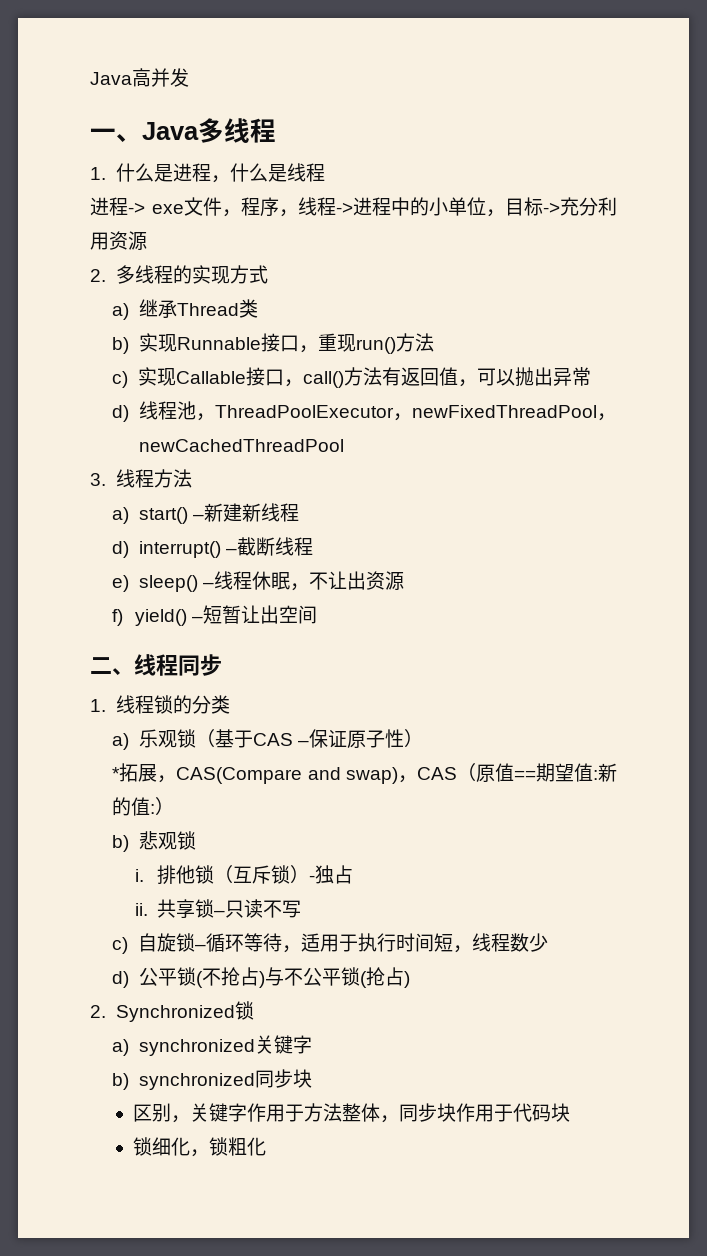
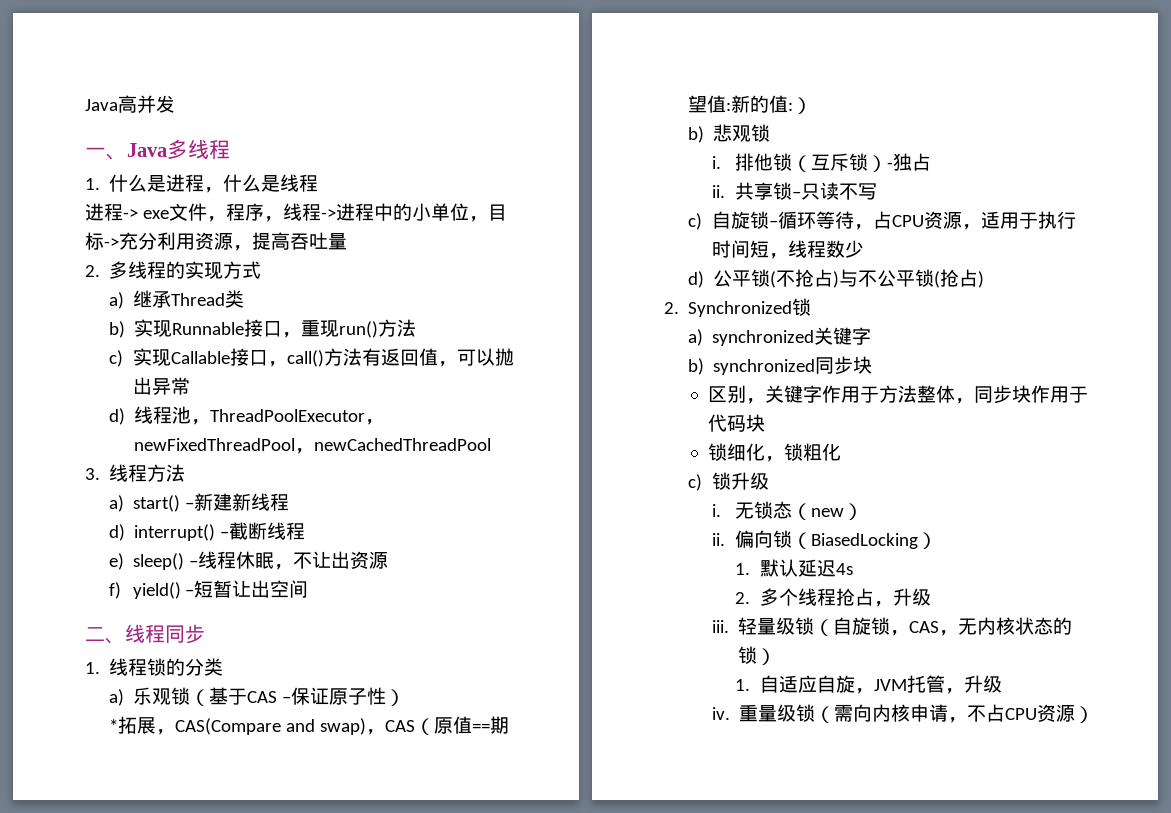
- 进程-> exe文件，程序，线程->进程中的小单位，目标->充分利用资源
+ 进程-> exe文件，程序，线程->进程中的小单位，目标->充分利用资源，提高吞吐量
- c)自旋锁–循环等待，适用于执行时间短，线程数少
+ c)自旋锁–循环等待，占CPU资源，适用于执行时间短，线程数少
+ c)锁升级
+ i.无锁态（new）
+ ii.偏向锁（BiasedLocking）
+ 1.默认延迟4s
+ 2.多个线程抢占，升级
+ iii.轻量级锁（自旋锁，CAS，无内核状态的锁）
+ 1.自适应自旋，JVM托管，升级
+ iv.重量级锁（需向内核申请，不占CPU资源）

